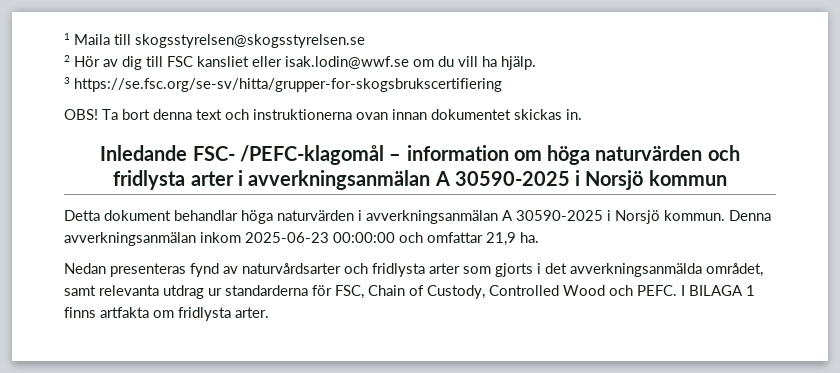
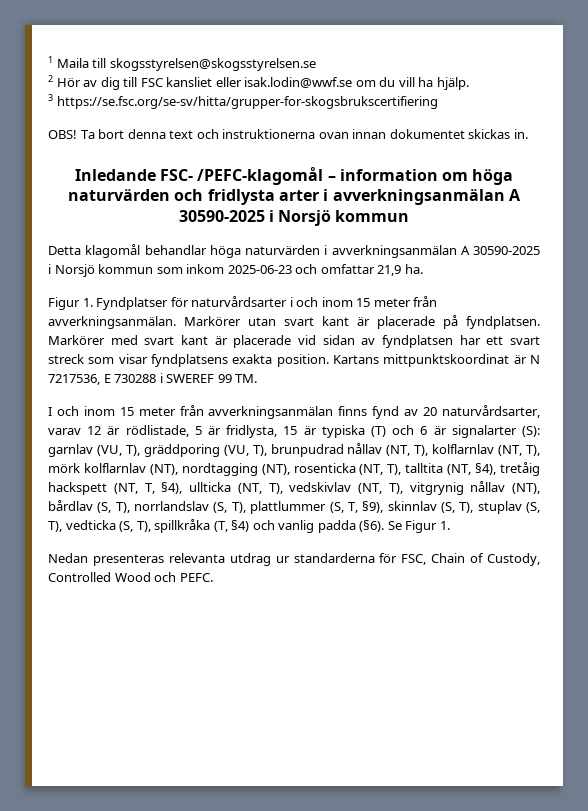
- Detta dokument behandlar höga naturvärden i avverkningsanmälan A 30590-2025 i Norsjö kommun. Denna avverkningsanmälan inkom 2025-06-23 00:00:00 och omfattar 21,9 ha.
+ Detta klagomål behandlar höga naturvärden i avverkningsanmälan A 30590-2025 i Norsjö kommun som inkom 2025-06-23 och omfattar 21,9 ha.
- Nedan presenteras fynd av naturvårdsarter och fridlysta arter som gjorts i det avverkningsanmälda området, samt relevanta utdrag ur standarderna för FSC, Chain of Custody, Controlled Wood och PEFC. I BILAGA 1 finns artfakta om fridlysta arter.
+ Figur 1. Fyndplatser för naturvårdsarter i och inom 15 meter från avverkningsanmälan. Markörer utan svart kant är placerade på fyndplatsen. Markörer med svart kant är placerade vid sidan av fyndplatsen har ett svart streck som visar fyndplatsens exakta position. Kartans mittpunktskoordinat är N 7217536, E 730288 i SWEREF 99 TM.
+ I och inom 15 meter från avverkningsanmälan finns fynd av 20 naturvårdsarter, varav 12 är rödlistade, 5 är fridlysta, 15 är typiska (T) och 6 är signalarter (S): garnlav (VU, T), gräddporing (VU, T), brunpudrad nållav (NT, T), kolflarnlav (NT, T), mörk kolflarnlav (NT), nordtagging (NT), rosenticka (NT, T), talltita (NT, §4), tretåig hackspett (NT, T, §4), ullticka (NT, T), vedskivlav (NT, T), vitgrynig nållav (NT), bårdlav (S, T), norrlandslav (S, T), plattlummer (S, T, §9), skinnlav (S, T), stuplav (S, T), vedticka (S, T), spillkråka (T, §4) och vanlig padda (§6). Se Figur 1.
+ Nedan presenteras relevanta utdrag ur standarderna för FSC, Chain of Custody, Controlled Wood och PEFC.

